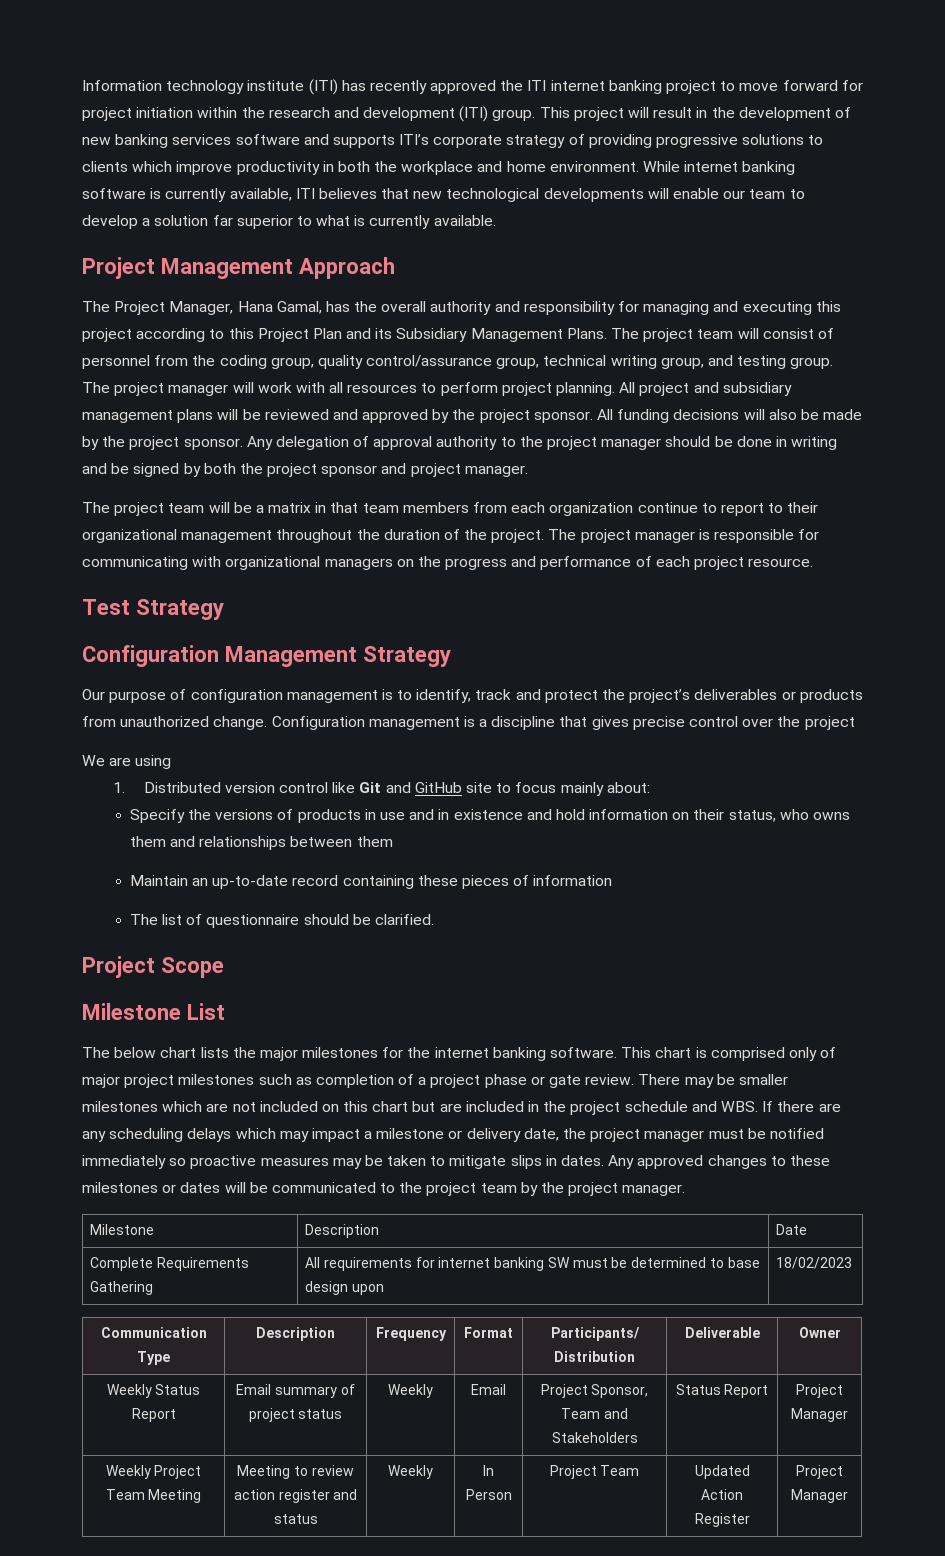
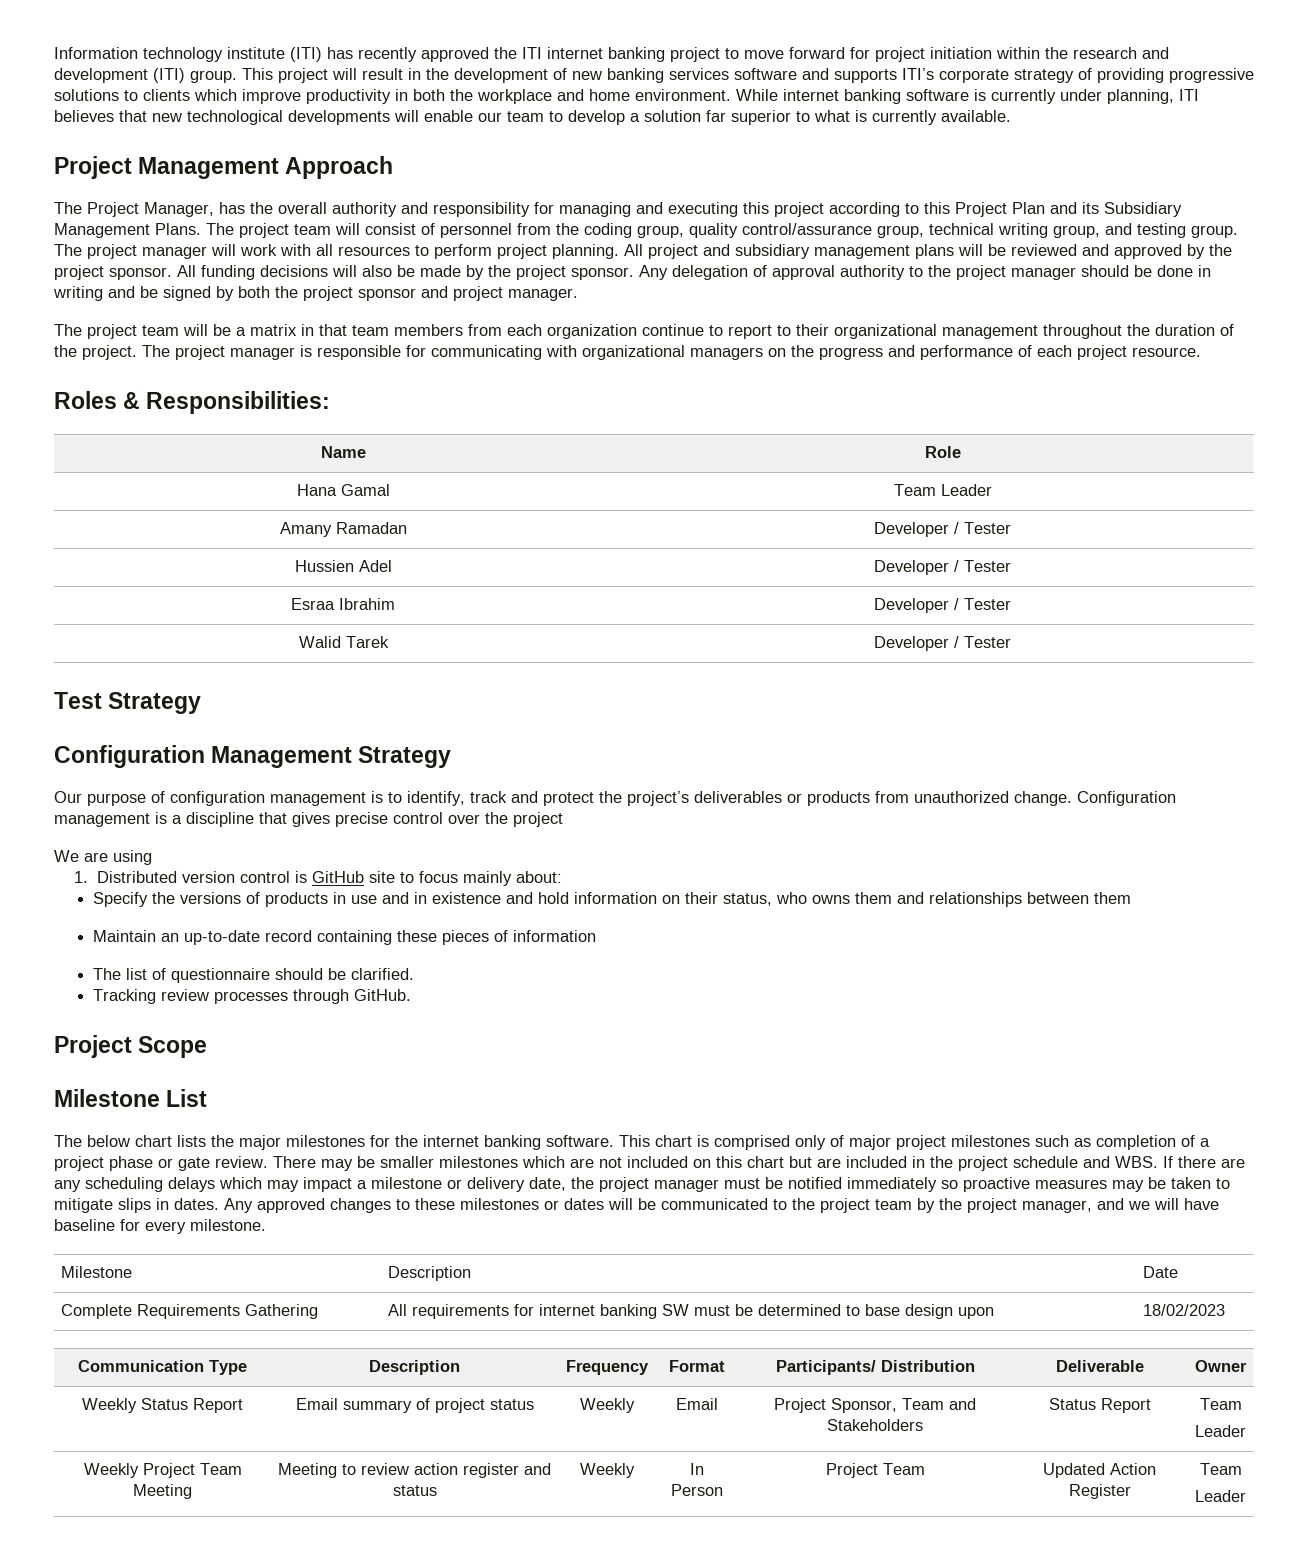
- While internet banking software is currently available, ITI believes that new technological developments will enable our team to develop a solution far superior to what is currently available.
+ While internet banking software is currently under planning, ITI believes that new technological developments will enable our team to develop a solution far superior to what is currently available.
- The Project Manager, Hana Gamal, has the overall authority and responsibility for managing and executing this project according to this Project Plan and its Subsidiary Management Plans.
+ The Project Manager, has the overall authority and responsibility for managing and executing this project according to this Project Plan and its Subsidiary Management Plans.
+ Roles & Responsibilities:
+ Name | Role
+ Hana Gamal | Team Leader
+ Amany Ramadan | Developer / Tester
+ Hussien Adel | Developer / Tester
+ Esraa Ibrahim | Developer / Tester
+ Walid Tarek | Developer / Tester
- 1. Distributed version control like Git and GitHub site to focus mainly about:
+ 1. Distributed version control is GitHub site to focus mainly about:
+ Tracking review processes through GitHub.
- Any approved changes to these milestones or dates will be communicated to the project team by the project manager.
+ Any approved changes to these milestones or dates will be communicated to the project team by the project manager, and we will have baseline for every milestone.
- Weekly Status Report | Email summary of project status | Weekly | Email | Project Sponsor, Team and Stakeholders | Status Report | Project Manager
+ Weekly Status Report | Email summary of project status | Weekly | Email | Project Sponsor, Team and Stakeholders | Status Report | Team
+ Leader
- Weekly Project Team Meeting | Meeting to review action register and status | Weekly | In Person | Project Team | Updated Action Register | Project Manager
+ Weekly Project Team Meeting | Meeting to review action register and status | Weekly | In Person | Project Team | Updated Action Register | Team
+ Leader

